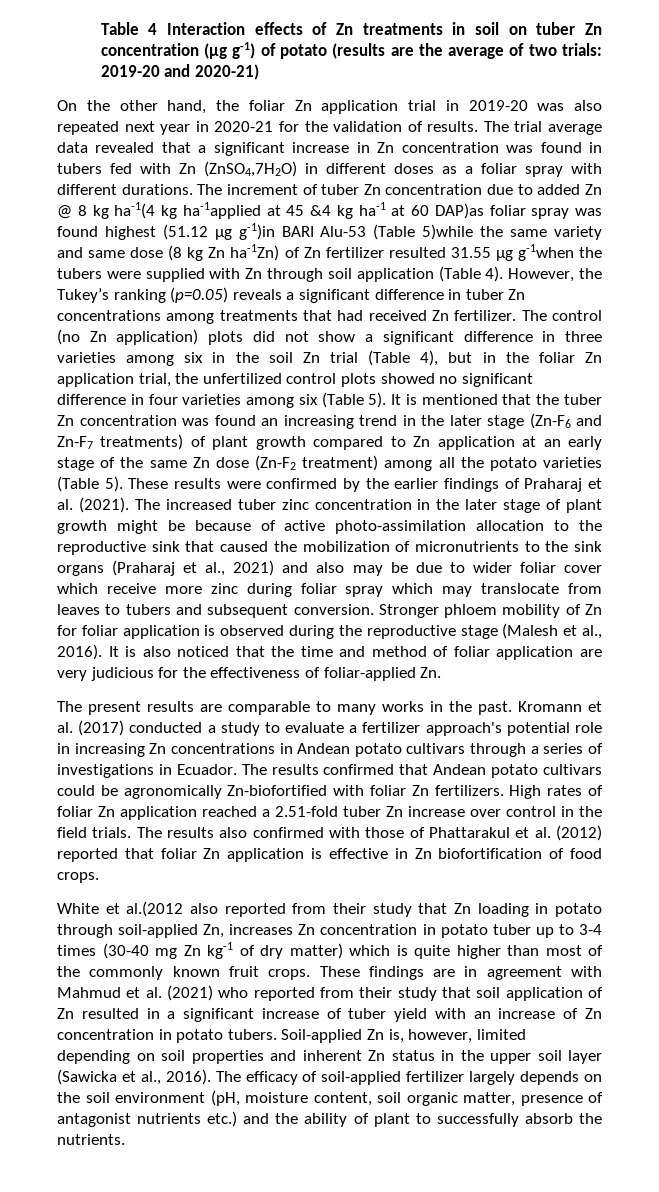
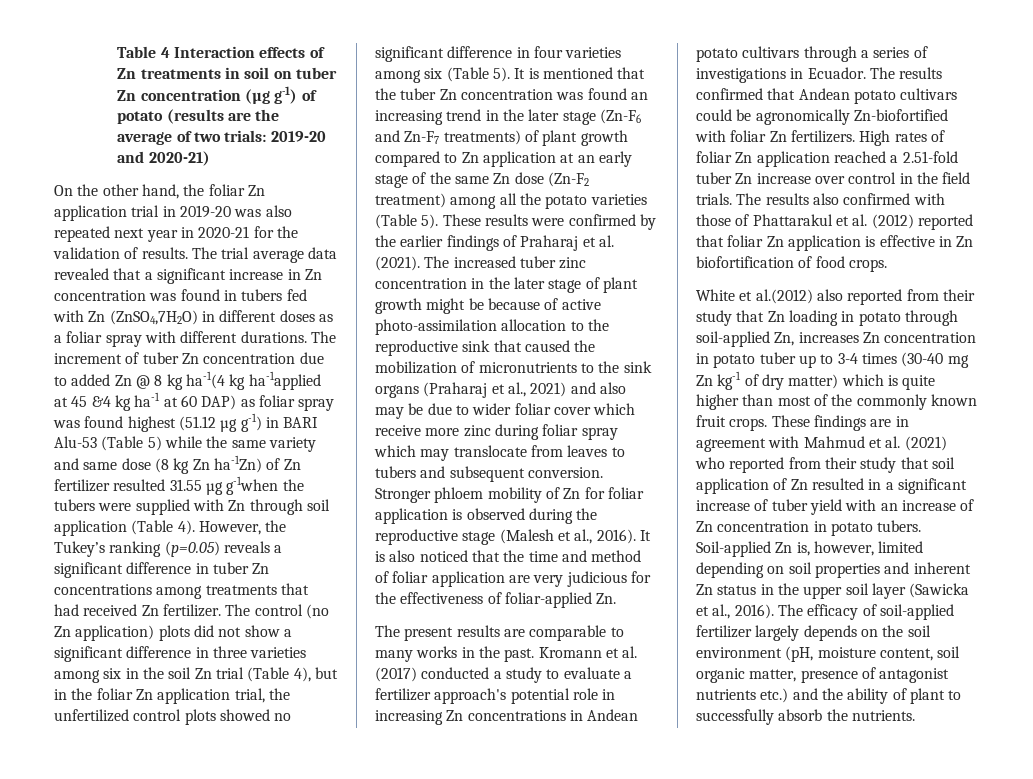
- The increment of tuber Zn concentration due to added Zn @ 8 kg ha-1(4 kg ha-1applied at 45 &4 kg ha-1 at 60 DAP)as foliar spray was found highest (51.12 µg g-1)in BARI Alu-53 (Table 5)while the same variety and same dose (8 kg Zn ha-1Zn) of Zn fertilizer resulted 31.55 µg g-1when the tubers were supplied with Zn through soil application (Table 4).
+ The increment of tuber Zn concentration due to added Zn @ 8 kg ha-1(4 kg ha-1applied at 45 &4 kg ha-1 at 60 DAP) as foliar spray was found highest (51.12 µg g-1) in BARI Alu-53 (Table 5) while the same variety and same dose (8 kg Zn ha-1Zn) of Zn fertilizer resulted 31.55 µg g-1when the tubers were supplied with Zn through soil application (Table 4).
- White et al.(2012 also reported from their study that Zn loading in potato through soil-applied Zn, increases Zn concentration in potato tuber up to 3-4 times (30-40 mg Zn kg-1 of dry matter) which is quite higher than most of the commonly known fruit crops.
+ White et al.(2012) also reported from their study that Zn loading in potato through soil-applied Zn, increases Zn concentration in potato tuber up to 3-4 times (30-40 mg Zn kg-1 of dry matter) which is quite higher than most of the commonly known fruit crops.

